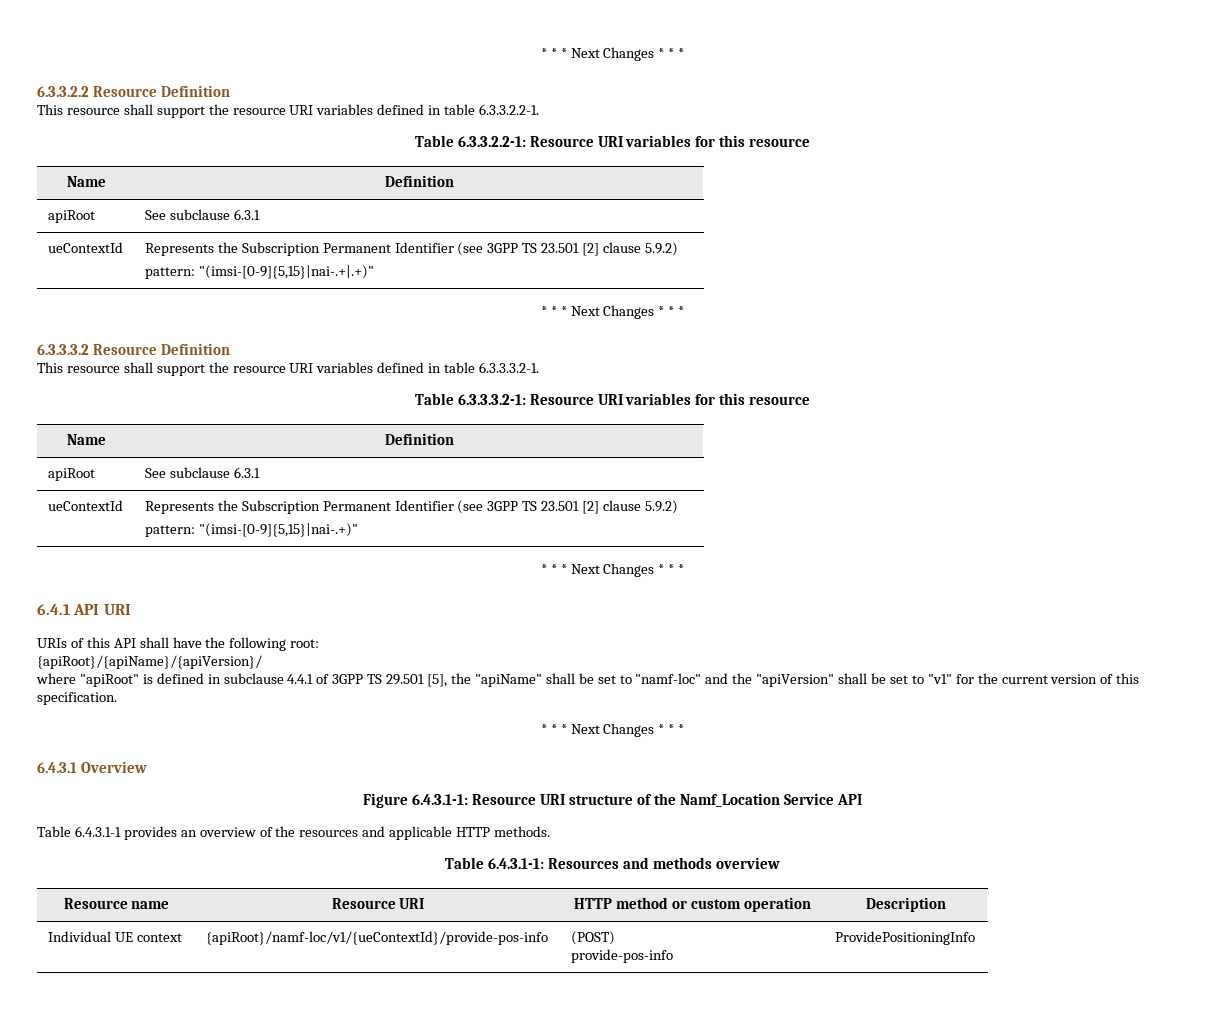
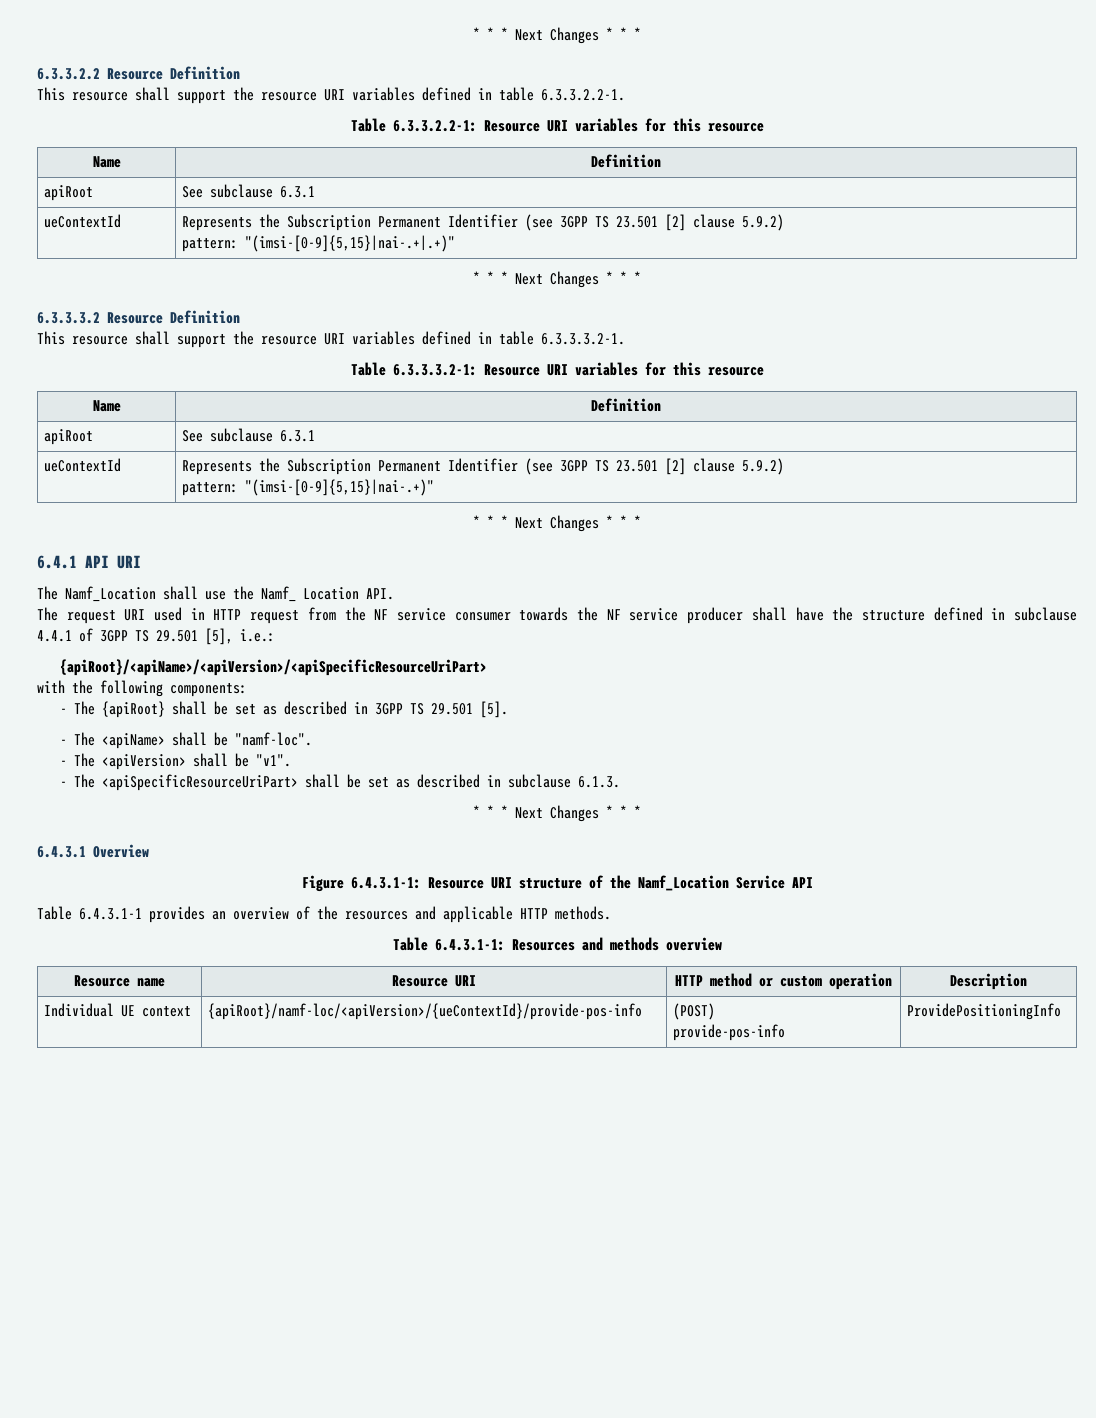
- URIs of this API shall have the following root:
- {apiRoot}/{apiName}/{apiVersion}/
- where "apiRoot" is defined in subclause 4.4.1 of 3GPP TS 29.501 [5], the "apiName" shall be set to "namf-loc" and the "apiVersion" shall be set to "v1" for the current version of this specification.
+ The Namf_Location shall use the Namf_ Location API.
+ The request URI used in HTTP request from the NF service consumer towards the NF service producer shall have the structure defined in subclause 4.4.1 of 3GPP TS 29.501 [5], i.e.:
+ {apiRoot}/<apiName>/<apiVersion>/<apiSpecificResourceUriPart>
+ with the following components:
+ - The {apiRoot} shall be set as described in 3GPP TS 29.501 [5].
+ - The <apiName> shall be "namf-loc".
+ - The <apiVersion> shall be "v1".
+ - The <apiSpecificResourceUriPart> shall be set as described in subclause 6.1.3.
- Individual UE context | {apiRoot}/namf-loc/v1/{ueContextId}/provide-pos-info | (POST)
+ Individual UE context | {apiRoot}/namf-loc/<apiVersion>/{ueContextId}/provide-pos-info | (POST)

